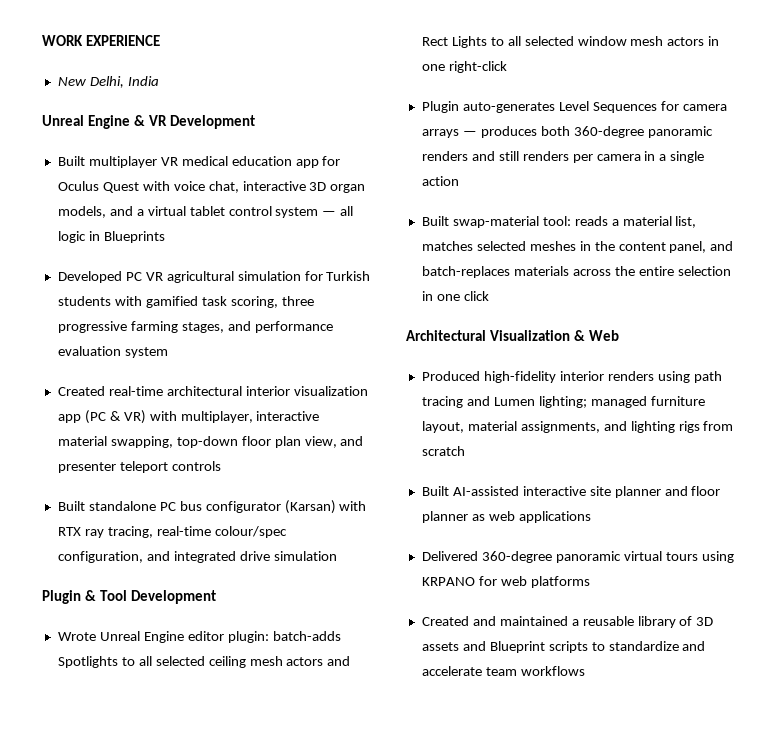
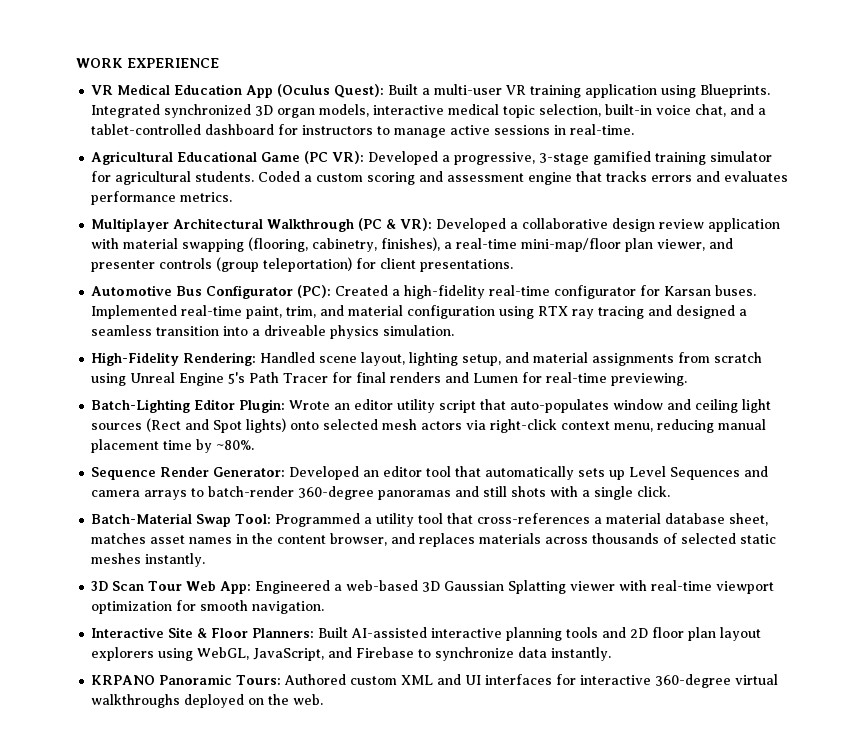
- New Delhi, India
- Unreal Engine & VR Development
- Built multiplayer VR medical education app for Oculus Quest with voice chat, interactive 3D organ models, and a virtual tablet control system — all logic in Blueprints
- Developed PC VR agricultural simulation for Turkish students with gamified task scoring, three progressive farming stages, and performance evaluation system
- Created real-time architectural interior visualization app (PC & VR) with multiplayer, interactive material swapping, top-down floor plan view, and presenter teleport controls
- Built standalone PC bus configurator (Karsan) with RTX ray tracing, real-time colour/spec configuration, and integrated drive simulation
- Plugin & Tool Development
- Wrote Unreal Engine editor plugin: batch-adds Spotlights to all selected ceiling mesh actors and Rect Lights to all selected window mesh actors in one right-click
- Plugin auto-generates Level Sequences for camera arrays — produces both 360-degree panoramic renders and still renders per camera in a single action
- Built swap-material tool: reads a material list, matches selected meshes in the content panel, and batch-replaces materials across the entire selection in one click
- Architectural Visualization & Web
- Produced high-fidelity interior renders using path tracing and Lumen lighting; managed furniture layout, material assignments, and lighting rigs from scratch
- Built AI-assisted interactive site planner and floor planner as web applications
- Delivered 360-degree panoramic virtual tours using KRPANO for web platforms
- Created and maintained a reusable library of 3D assets and Blueprint scripts to standardize and accelerate team workflows
+ VR Medical Education App (Oculus Quest): Built a multi-user VR training application using Blueprints. Integrated synchronized 3D organ models, interactive medical topic selection, built-in voice chat, and a tablet-controlled dashboard for instructors to manage active sessions in real-time.
+ Agricultural Educational Game (PC VR): Developed a progressive, 3-stage gamified training simulator for agricultural students. Coded a custom scoring and assessment engine that tracks errors and evaluates performance metrics.
+ Multiplayer Architectural Walkthrough (PC & VR): Developed a collaborative design review application with material swapping (flooring, cabinetry, finishes), a real-time mini-map/floor plan viewer, and presenter controls (group teleportation) for client presentations.
+ Automotive Bus Configurator (PC): Created a high-fidelity real-time configurator for Karsan buses. Implemented real-time paint, trim, and material configuration using RTX ray tracing and designed a seamless transition into a driveable physics simulation.
+ High-Fidelity Rendering: Handled scene layout, lighting setup, and material assignments from scratch using Unreal Engine 5's Path Tracer for final renders and Lumen for real-time previewing.
+ Batch-Lighting Editor Plugin: Wrote an editor utility script that auto-populates window and ceiling light sources (Rect and Spot lights) onto selected mesh actors via right-click context menu, reducing manual placement time by ~80%.
+ Sequence Render Generator: Developed an editor tool that automatically sets up Level Sequences and camera arrays to batch-render 360-degree panoramas and still shots with a single click.
+ Batch-Material Swap Tool: Programmed a utility tool that cross-references a material database sheet, matches asset names in the content browser, and replaces materials across thousands of selected static meshes instantly.
+ 3D Scan Tour Web App: Engineered a web-based 3D Gaussian Splatting viewer with real-time viewport optimization for smooth navigation.
+ Interactive Site & Floor Planners: Built AI-assisted interactive planning tools and 2D floor plan layout explorers using WebGL, JavaScript, and Firebase to synchronize data instantly.
+ KRPANO Panoramic Tours: Authored custom XML and UI interfaces for interactive 360-degree virtual walkthroughs deployed on the web.

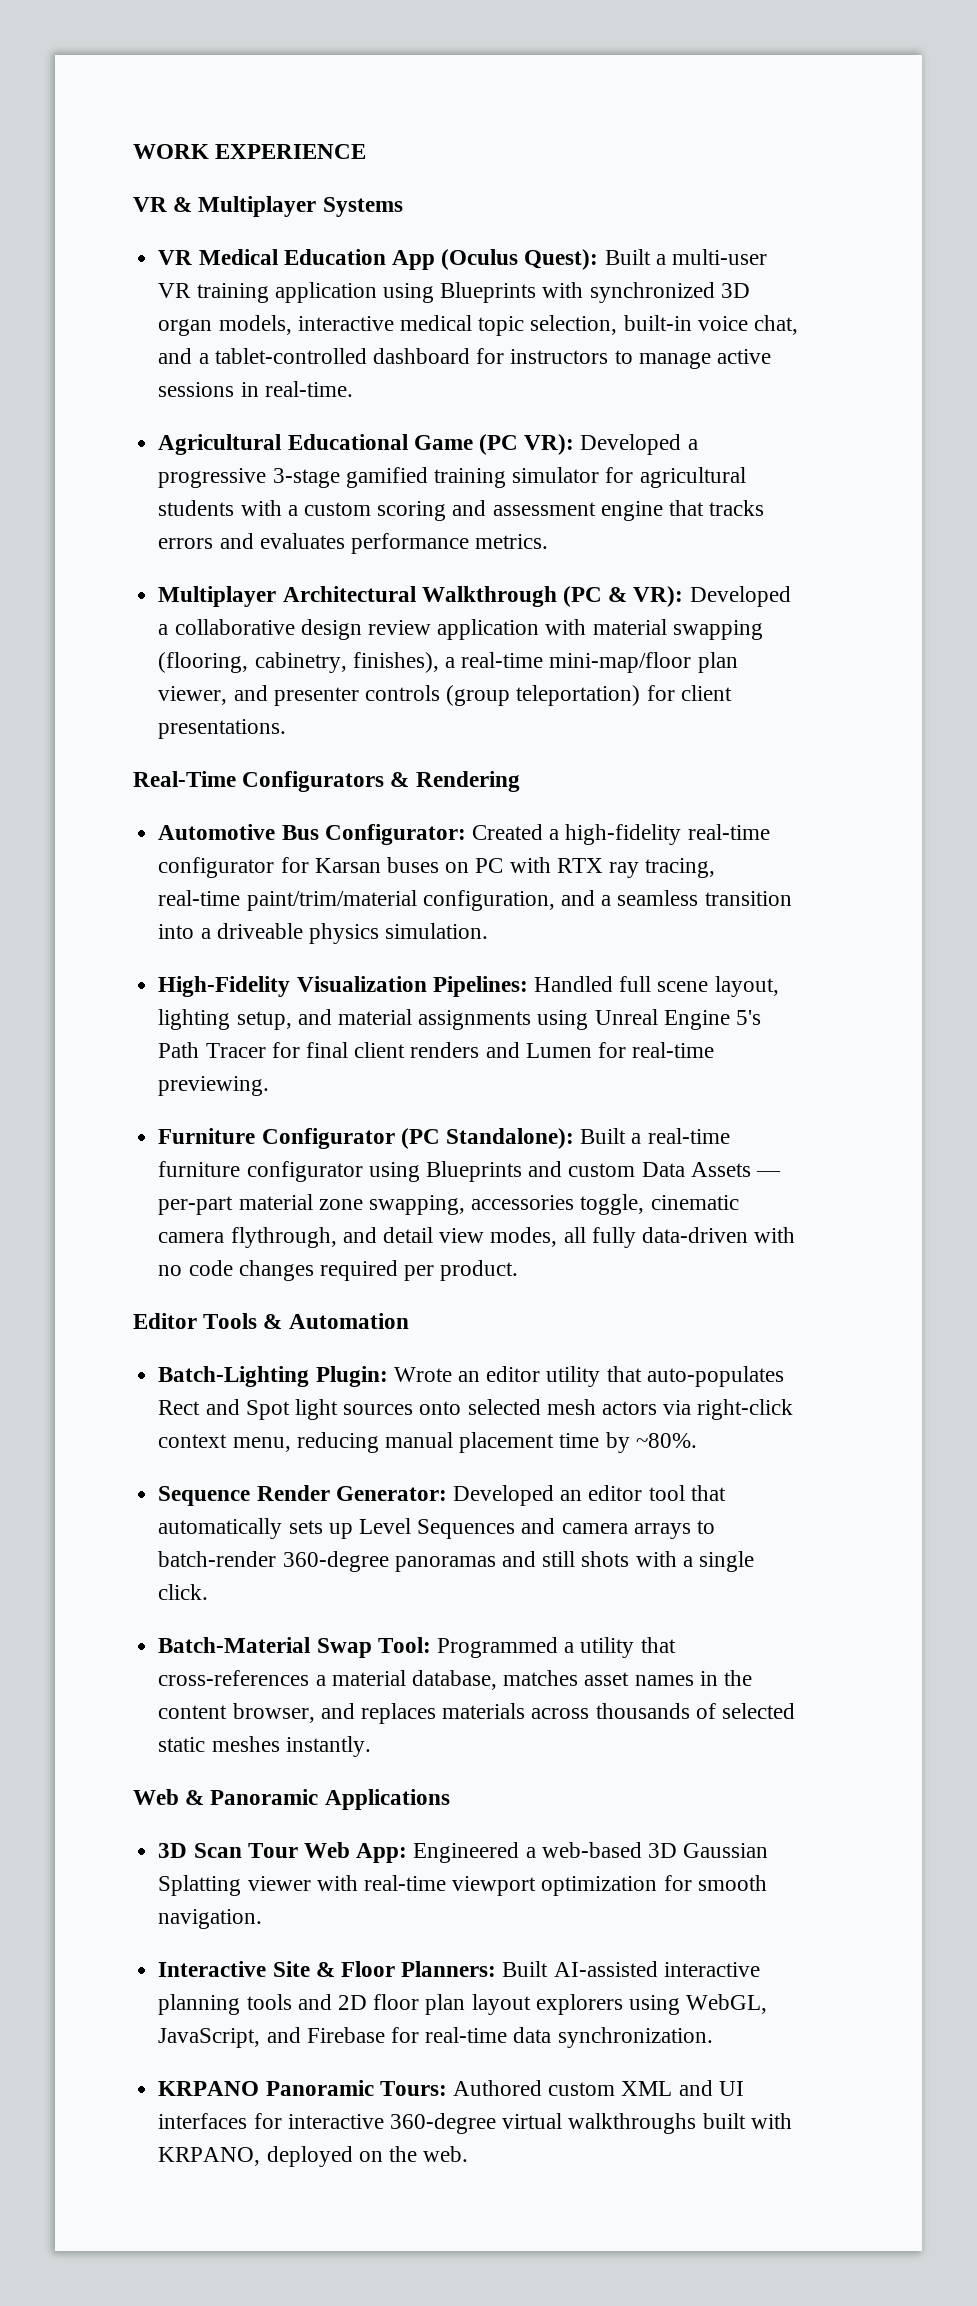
+ VR & Multiplayer Systems
- VR Medical Education App (Oculus Quest): Built a multi-user VR training application using Blueprints. Integrated synchronized 3D organ models, interactive medical topic selection, built-in voice chat, and a tablet-controlled dashboard for instructors to manage active sessions in real-time.
+ VR Medical Education App (Oculus Quest): Built a multi-user VR training application using Blueprints with synchronized 3D organ models, interactive medical topic selection, built-in voice chat, and a tablet-controlled dashboard for instructors to manage active sessions in real-time.
- Agricultural Educational Game (PC VR): Developed a progressive, 3-stage gamified training simulator for agricultural students. Coded a custom scoring and assessment engine that tracks errors and evaluates performance metrics.
+ Agricultural Educational Game (PC VR): Developed a progressive 3-stage gamified training simulator for agricultural students with a custom scoring and assessment engine that tracks errors and evaluates performance metrics.
+ Real-Time Configurators & Rendering
- Automotive Bus Configurator (PC): Created a high-fidelity real-time configurator for Karsan buses. Implemented real-time paint, trim, and material configuration using RTX ray tracing and designed a seamless transition into a driveable physics simulation.
+ Automotive Bus Configurator: Created a high-fidelity real-time configurator for Karsan buses on PC with RTX ray tracing, real-time paint/trim/material configuration, and a seamless transition into a driveable physics simulation.
- High-Fidelity Rendering: Handled scene layout, lighting setup, and material assignments from scratch using Unreal Engine 5's Path Tracer for final renders and Lumen for real-time previewing.
+ High-Fidelity Visualization Pipelines: Handled full scene layout, lighting setup, and material assignments using Unreal Engine 5's Path Tracer for final client renders and Lumen for real-time previewing.
+ Furniture Configurator (PC Standalone): Built a real-time furniture configurator using Blueprints and custom Data Assets — per-part material zone swapping, accessories toggle, cinematic camera flythrough, and detail view modes, all fully data-driven with no code changes required per product.
+ Editor Tools & Automation
- Batch-Lighting Editor Plugin: Wrote an editor utility script that auto-populates window and ceiling light sources (Rect and Spot lights) onto selected mesh actors via right-click context menu, reducing manual placement time by ~80%.
+ Batch-Lighting Plugin: Wrote an editor utility that auto-populates Rect and Spot light sources onto selected mesh actors via right-click context menu, reducing manual placement time by ~80%.
- Batch-Material Swap Tool: Programmed a utility tool that cross-references a material database sheet, matches asset names in the content browser, and replaces materials across thousands of selected static meshes instantly.
+ Batch-Material Swap Tool: Programmed a utility that cross-references a material database, matches asset names in the content browser, and replaces materials across thousands of selected static meshes instantly.
+ Web & Panoramic Applications
- Interactive Site & Floor Planners: Built AI-assisted interactive planning tools and 2D floor plan layout explorers using WebGL, JavaScript, and Firebase to synchronize data instantly.
+ Interactive Site & Floor Planners: Built AI-assisted interactive planning tools and 2D floor plan layout explorers using WebGL, JavaScript, and Firebase for real-time data synchronization.
- KRPANO Panoramic Tours: Authored custom XML and UI interfaces for interactive 360-degree virtual walkthroughs deployed on the web.
+ KRPANO Panoramic Tours: Authored custom XML and UI interfaces for interactive 360-degree virtual walkthroughs built with KRPANO, deployed on the web.

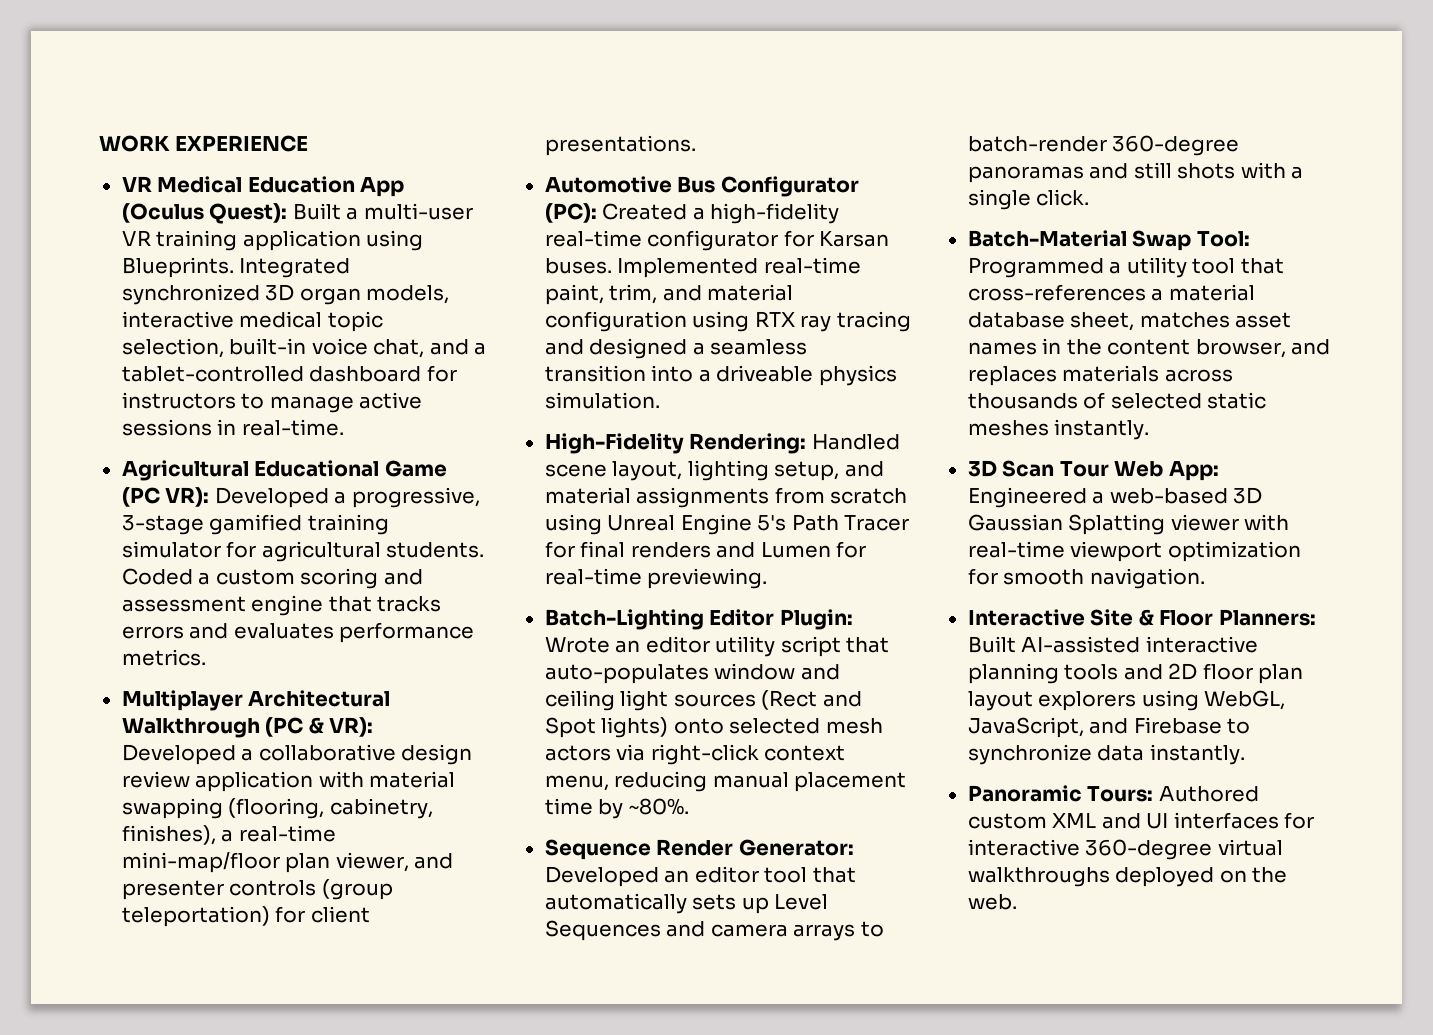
- VR & Multiplayer Systems
- VR Medical Education App (Oculus Quest): Built a multi-user VR training application using Blueprints with synchronized 3D organ models, interactive medical topic selection, built-in voice chat, and a tablet-controlled dashboard for instructors to manage active sessions in real-time.
+ VR Medical Education App (Oculus Quest): Built a multi-user VR training application using Blueprints. Integrated synchronized 3D organ models, interactive medical topic selection, built-in voice chat, and a tablet-controlled dashboard for instructors to manage active sessions in real-time.
- Agricultural Educational Game (PC VR): Developed a progressive 3-stage gamified training simulator for agricultural students with a custom scoring and assessment engine that tracks errors and evaluates performance metrics.
+ Agricultural Educational Game (PC VR): Developed a progressive, 3-stage gamified training simulator for agricultural students. Coded a custom scoring and assessment engine that tracks errors and evaluates performance metrics.
- Real-Time Configurators & Rendering
- Automotive Bus Configurator: Created a high-fidelity real-time configurator for Karsan buses on PC with RTX ray tracing, real-time paint/trim/material configuration, and a seamless transition into a driveable physics simulation.
+ Automotive Bus Configurator (PC): Created a high-fidelity real-time configurator for Karsan buses. Implemented real-time paint, trim, and material configuration using RTX ray tracing and designed a seamless transition into a driveable physics simulation.
- High-Fidelity Visualization Pipelines: Handled full scene layout, lighting setup, and material assignments using Unreal Engine 5's Path Tracer for final client renders and Lumen for real-time previewing.
+ High-Fidelity Rendering: Handled scene layout, lighting setup, and material assignments from scratch using Unreal Engine 5's Path Tracer for final renders and Lumen for real-time previewing.
- Furniture Configurator (PC Standalone): Built a real-time furniture configurator using Blueprints and custom Data Assets — per-part material zone swapping, accessories toggle, cinematic camera flythrough, and detail view modes, all fully data-driven with no code changes required per product.
- Editor Tools & Automation
- Batch-Lighting Plugin: Wrote an editor utility that auto-populates Rect and Spot light sources onto selected mesh actors via right-click context menu, reducing manual placement time by ~80%.
+ Batch-Lighting Editor Plugin: Wrote an editor utility script that auto-populates window and ceiling light sources (Rect and Spot lights) onto selected mesh actors via right-click context menu, reducing manual placement time by ~80%.
- Batch-Material Swap Tool: Programmed a utility that cross-references a material database, matches asset names in the content browser, and replaces materials across thousands of selected static meshes instantly.
+ Batch-Material Swap Tool: Programmed a utility tool that cross-references a material database sheet, matches asset names in the content browser, and replaces materials across thousands of selected static meshes instantly.
- Web & Panoramic Applications
- Interactive Site & Floor Planners: Built AI-assisted interactive planning tools and 2D floor plan layout explorers using WebGL, JavaScript, and Firebase for real-time data synchronization.
- KRPANO Panoramic Tours: Authored custom XML and UI interfaces for interactive 360-degree virtual walkthroughs built with KRPANO, deployed on the web.
+ Interactive Site & Floor Planners: Built AI-assisted interactive planning tools and 2D floor plan layout explorers using WebGL, JavaScript, and Firebase to synchronize data instantly.
+ Panoramic Tours: Authored custom XML and UI interfaces for interactive 360-degree virtual walkthroughs deployed on the web.

